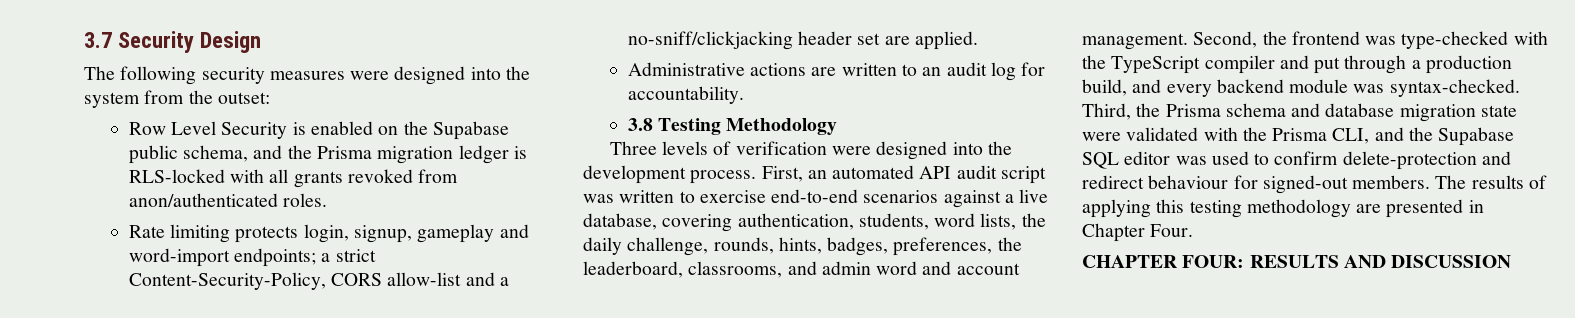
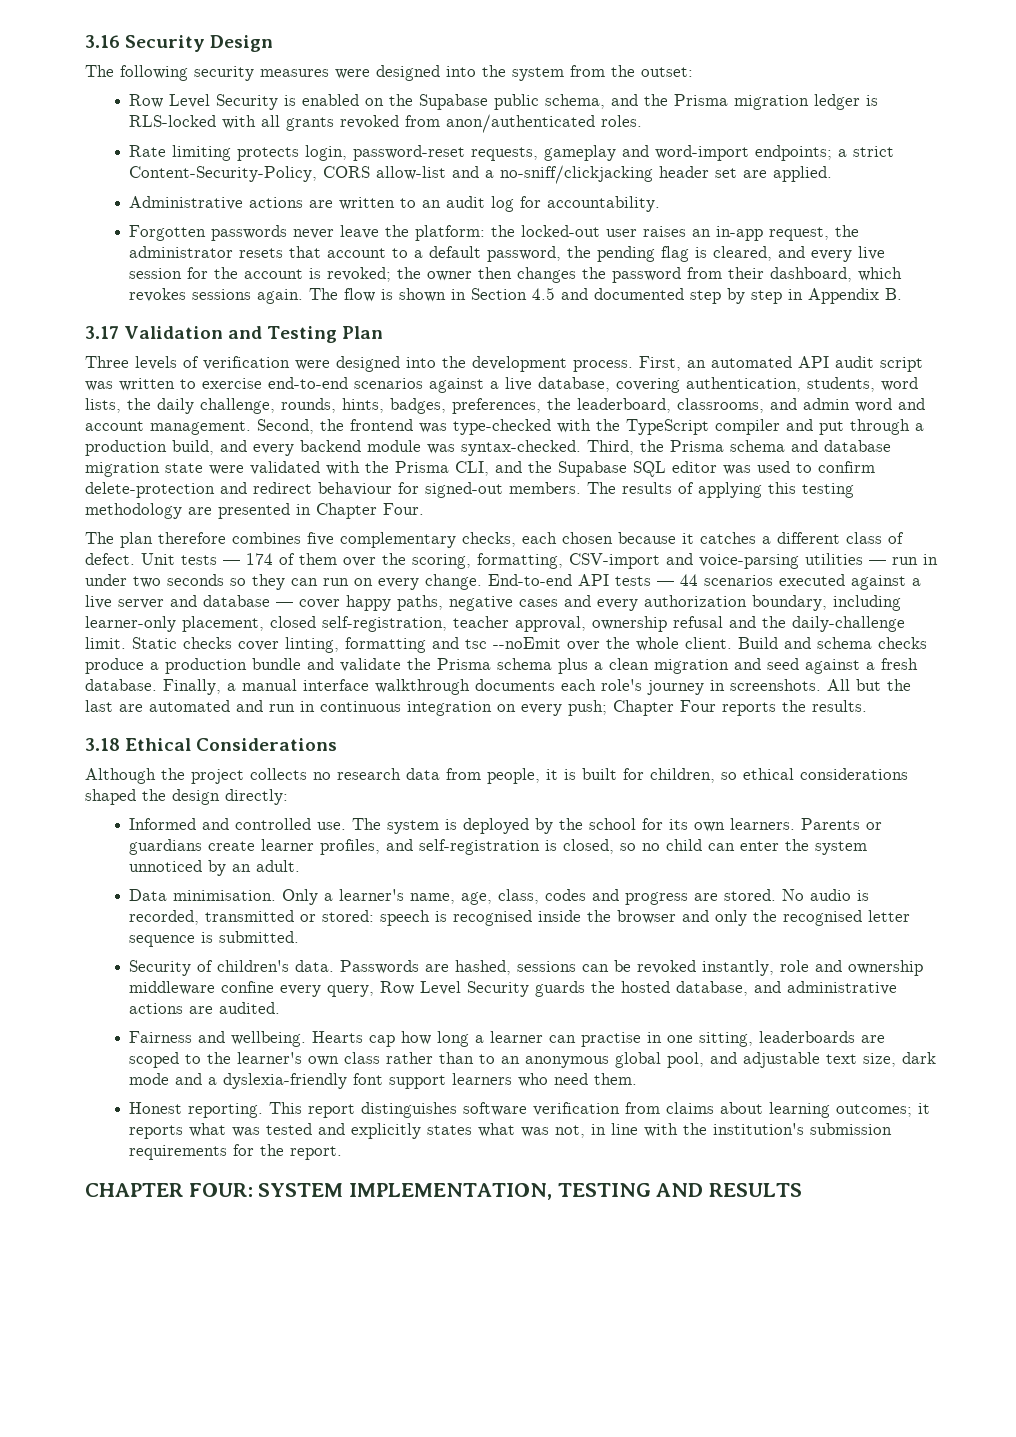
- 3.7 Security Design
+ 3.16 Security Design
- Rate limiting protects login, signup, gameplay and word-import endpoints; a strict Content-Security-Policy, CORS allow-list and a no-sniff/clickjacking header set are applied.
+ Rate limiting protects login, password-reset requests, gameplay and word-import endpoints; a strict Content-Security-Policy, CORS allow-list and a no-sniff/clickjacking header set are applied.
- 3.8 Testing Methodology
+ Forgotten passwords never leave the platform: the locked-out user raises an in-app request, the administrator resets that account to a default password, the pending flag is cleared, and every live session for the account is revoked; the owner then changes the password from their dashboard, which revokes sessions again. The flow is shown in Section 4.5 and documented step by step in Appendix B.
+ 3.17 Validation and Testing Plan
- CHAPTER FOUR: RESULTS AND DISCUSSION
+ The plan therefore combines five complementary checks, each chosen because it catches a different class of defect. Unit tests — 174 of them over the scoring, formatting, CSV-import and voice-parsing utilities — run in under two seconds so they can run on every change. End-to-end API tests — 44 scenarios executed against a live server and database — cover happy paths, negative cases and every authorization boundary, including learner-only placement, closed self-registration, teacher approval, ownership refusal and the daily-challenge limit. Static checks cover linting, formatting and tsc --noEmit over the whole client. Build and schema checks produce a production bundle and validate the Prisma schema plus a clean migration and seed against a fresh database. Finally, a manual interface walkthrough documents each role's journey in screenshots. All but the last are automated and run in continuous integration on every push; Chapter Four reports the results.
+ 3.18 Ethical Considerations
+ Although the project collects no research data from people, it is built for children, so ethical considerations shaped the design directly:
+ Informed and controlled use. The system is deployed by the school for its own learners. Parents or guardians create learner profiles, and self-registration is closed, so no child can enter the system unnoticed by an adult.
+ Data minimisation. Only a learner's name, age, class, codes and progress are stored. No audio is recorded, transmitted or stored: speech is recognised inside the browser and only the recognised letter sequence is submitted.
+ Security of children's data. Passwords are hashed, sessions can be revoked instantly, role and ownership middleware confine every query, Row Level Security guards the hosted database, and administrative actions are audited.
+ Fairness and wellbeing. Hearts cap how long a learner can practise in one sitting, leaderboards are scoped to the learner's own class rather than to an anonymous global pool, and adjustable text size, dark mode and a dyslexia-friendly font support learners who need them.
+ Honest reporting. This report distinguishes software verification from claims about learning outcomes; it reports what was tested and explicitly states what was not, in line with the institution's submission requirements for the report.
+ CHAPTER FOUR: SYSTEM IMPLEMENTATION, TESTING AND RESULTS

